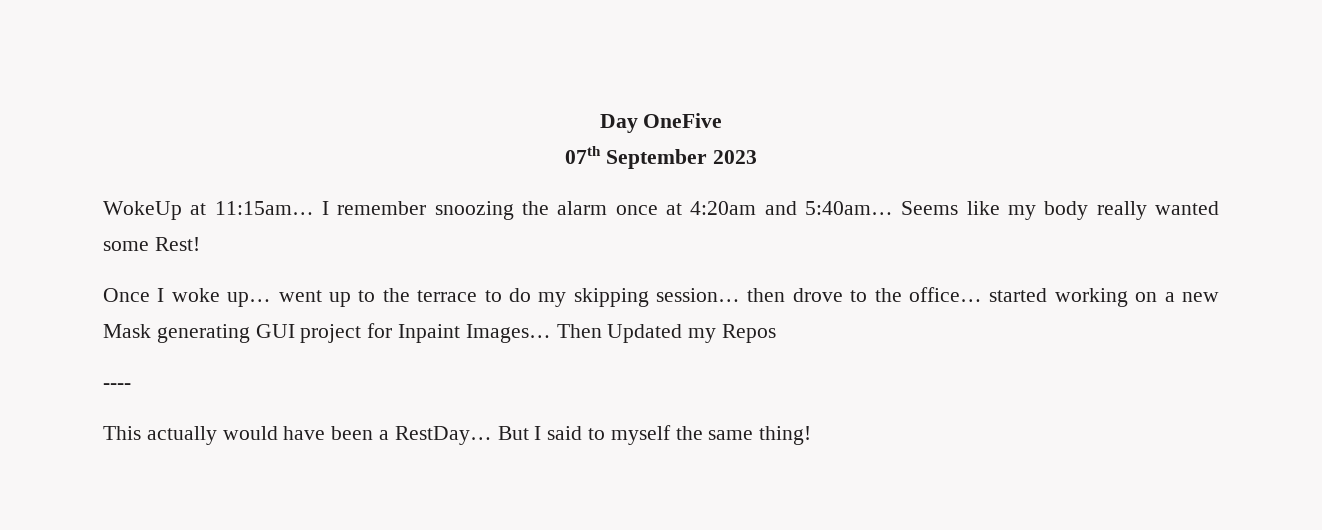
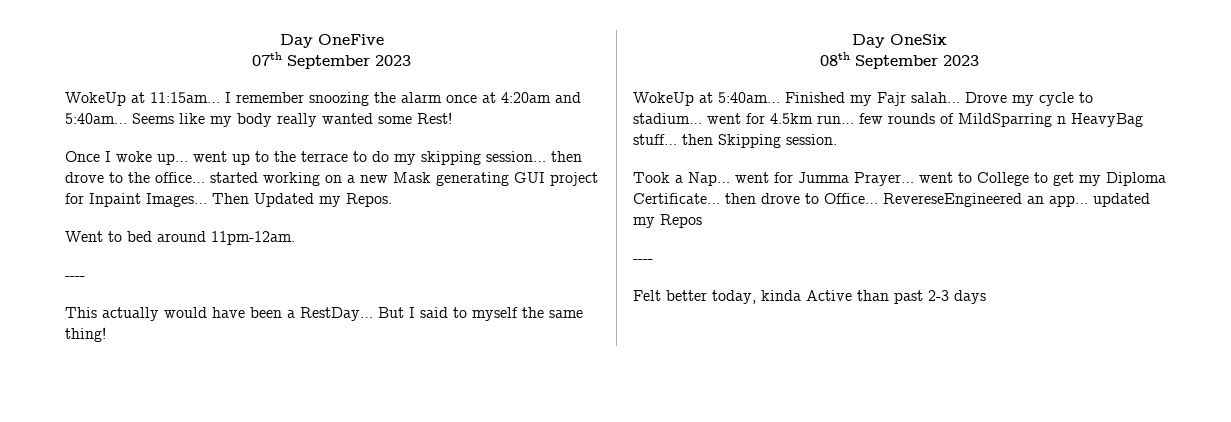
- Then Updated my Repos
+ Then Updated my Repos.
+ Went to bed around 11pm-12am.
+ Day OneSix
+ 08th September 2023
+ WokeUp at 5:40am… Finished my Fajr salah… Drove my cycle to stadium… went for 4.5km run… few rounds of MildSparring n HeavyBag stuff… then Skipping session.
+ Took a Nap… went for Jumma Prayer… went to College to get my Diploma Certificate… then drove to Office… RevereseEngineered an app… updated my Repos
+ ----
+ Felt better today, kinda Active than past 2-3 days

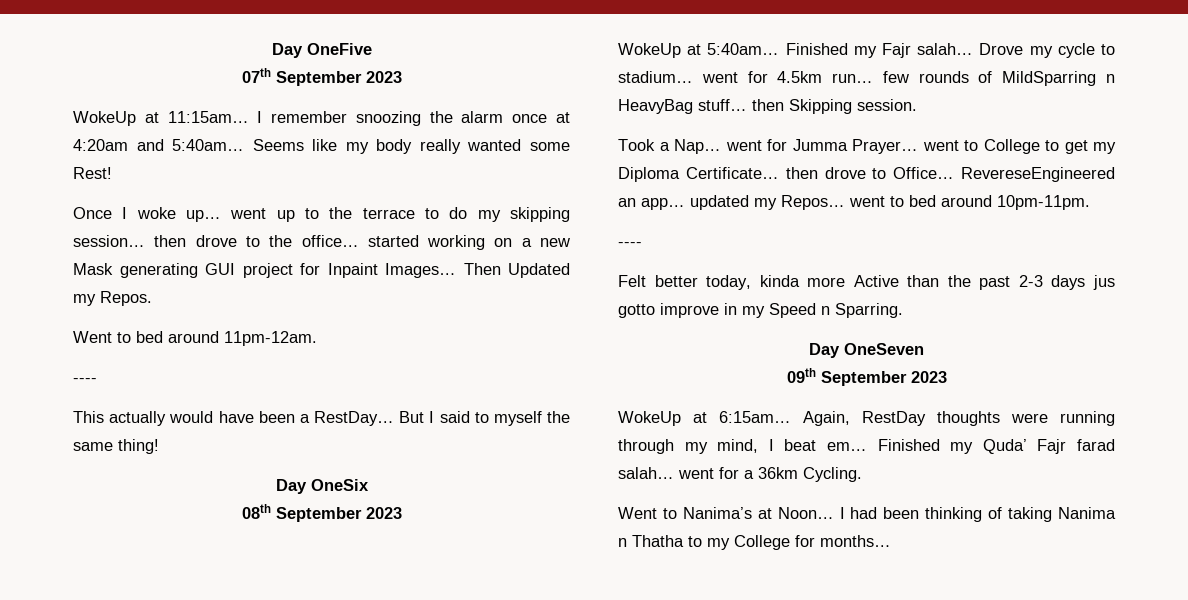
- RevereseEngineered an app… updated my Repos
+ RevereseEngineered an app… updated my Repos… went to bed around 10pm-11pm.
- Felt better today, kinda Active than past 2-3 days
+ Felt better today, kinda more Active than the past 2-3 days jus gotto improve in my Speed n Sparring.
+ Day OneSeven
+ 09th September 2023
+ WokeUp at 6:15am… Again, RestDay thoughts were running through my mind, I beat em… Finished my Quda’ Fajr farad salah… went for a 36km Cycling.
+ Went to Nanima’s at Noon… I had been thinking of taking Nanima n Thatha to my College for months…

